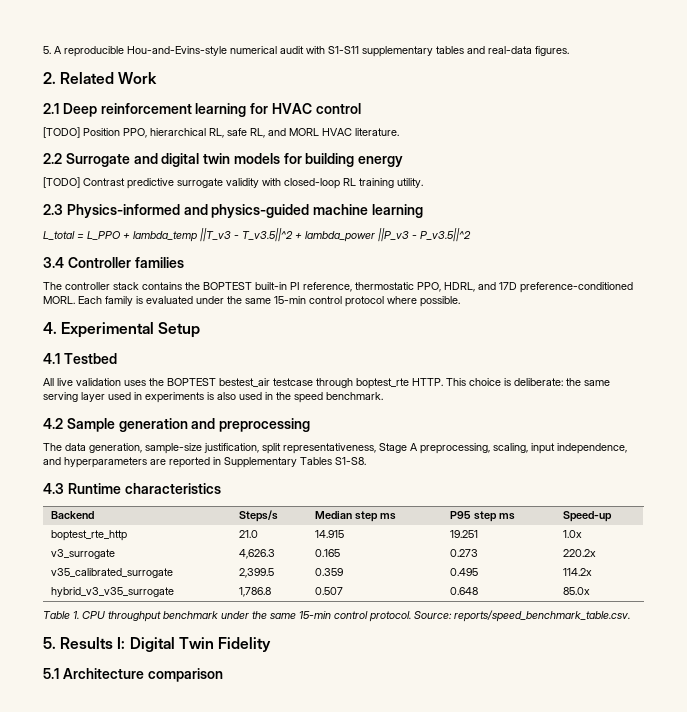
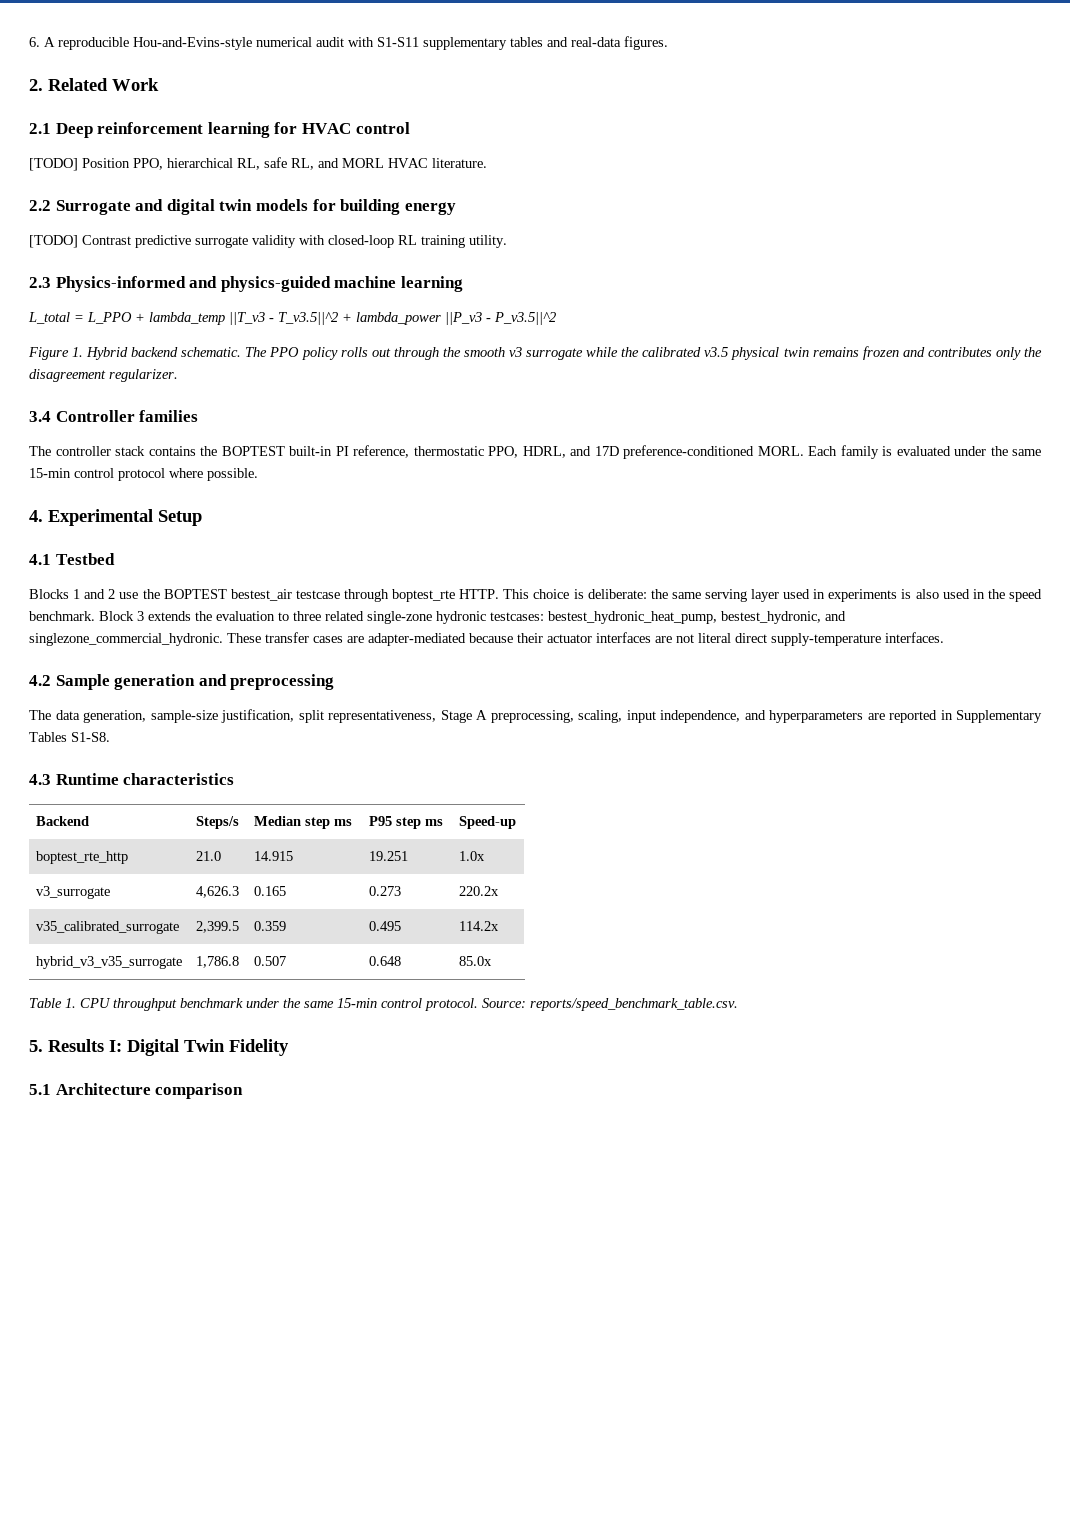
- 5. A reproducible Hou-and-Evins-style numerical audit with S1-S11 supplementary tables and real-data figures.
+ 6. A reproducible Hou-and-Evins-style numerical audit with S1-S11 supplementary tables and real-data figures.
+ Figure 1. Hybrid backend schematic. The PPO policy rolls out through the smooth v3 surrogate while the calibrated v3.5 physical twin remains frozen and contributes only the disagreement regularizer.
- All live validation uses the BOPTEST bestest_air testcase through boptest_rte HTTP.
+ Blocks 1 and 2 use the BOPTEST bestest_air testcase through boptest_rte HTTP.
+ Block 3 extends the evaluation to three related single-zone hydronic testcases: bestest_hydronic_heat_pump, bestest_hydronic, and singlezone_commercial_hydronic. These transfer cases are adapter-mediated because their actuator interfaces are not literal direct supply-temperature interfaces.

